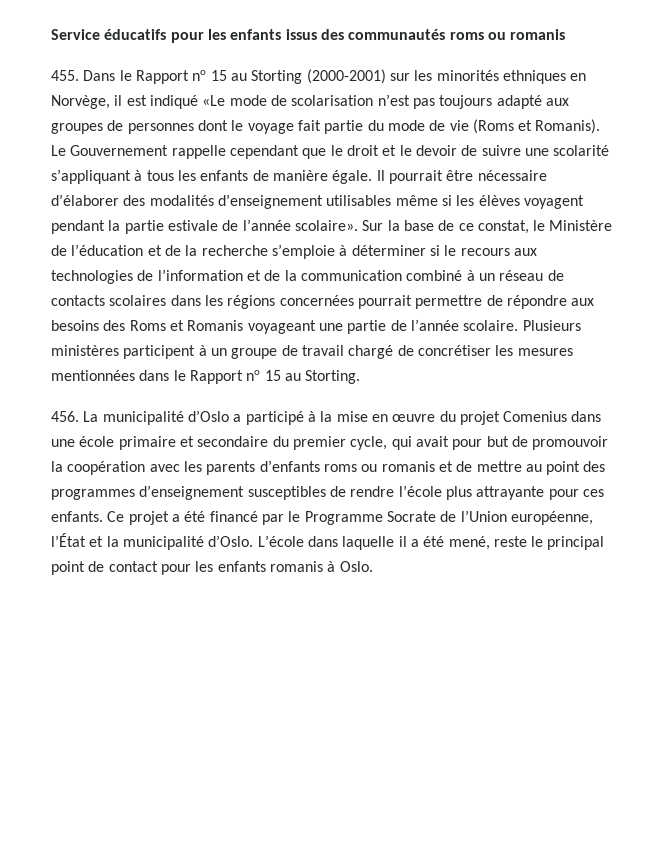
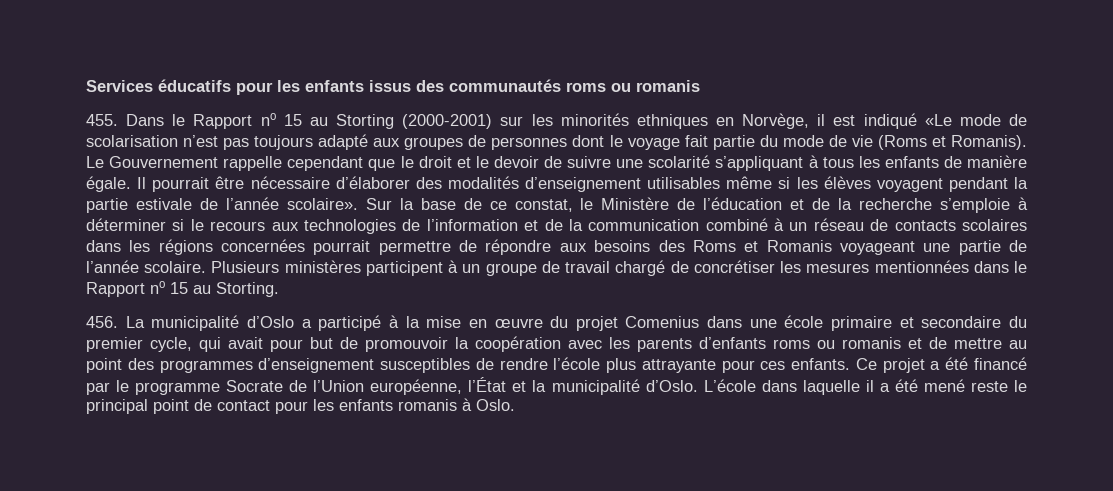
- Service éducatifs pour les enfants issus des communautés roms ou romanis
+ Services éducatifs pour les enfants issus des communautés roms ou romanis
- Ce projet a été financé par le Programme Socrate de l’Union européenne, l’État et la municipalité d’Oslo.
+ Ce projet a été financé par le programme Socrate de l’Union européenne, l’État et la municipalité d’Oslo.
- L’école dans laquelle il a été mené, reste le principal point de contact pour les enfants romanis à Oslo.
+ L’école dans laquelle il a été mené reste le principal point de contact pour les enfants romanis à Oslo.

